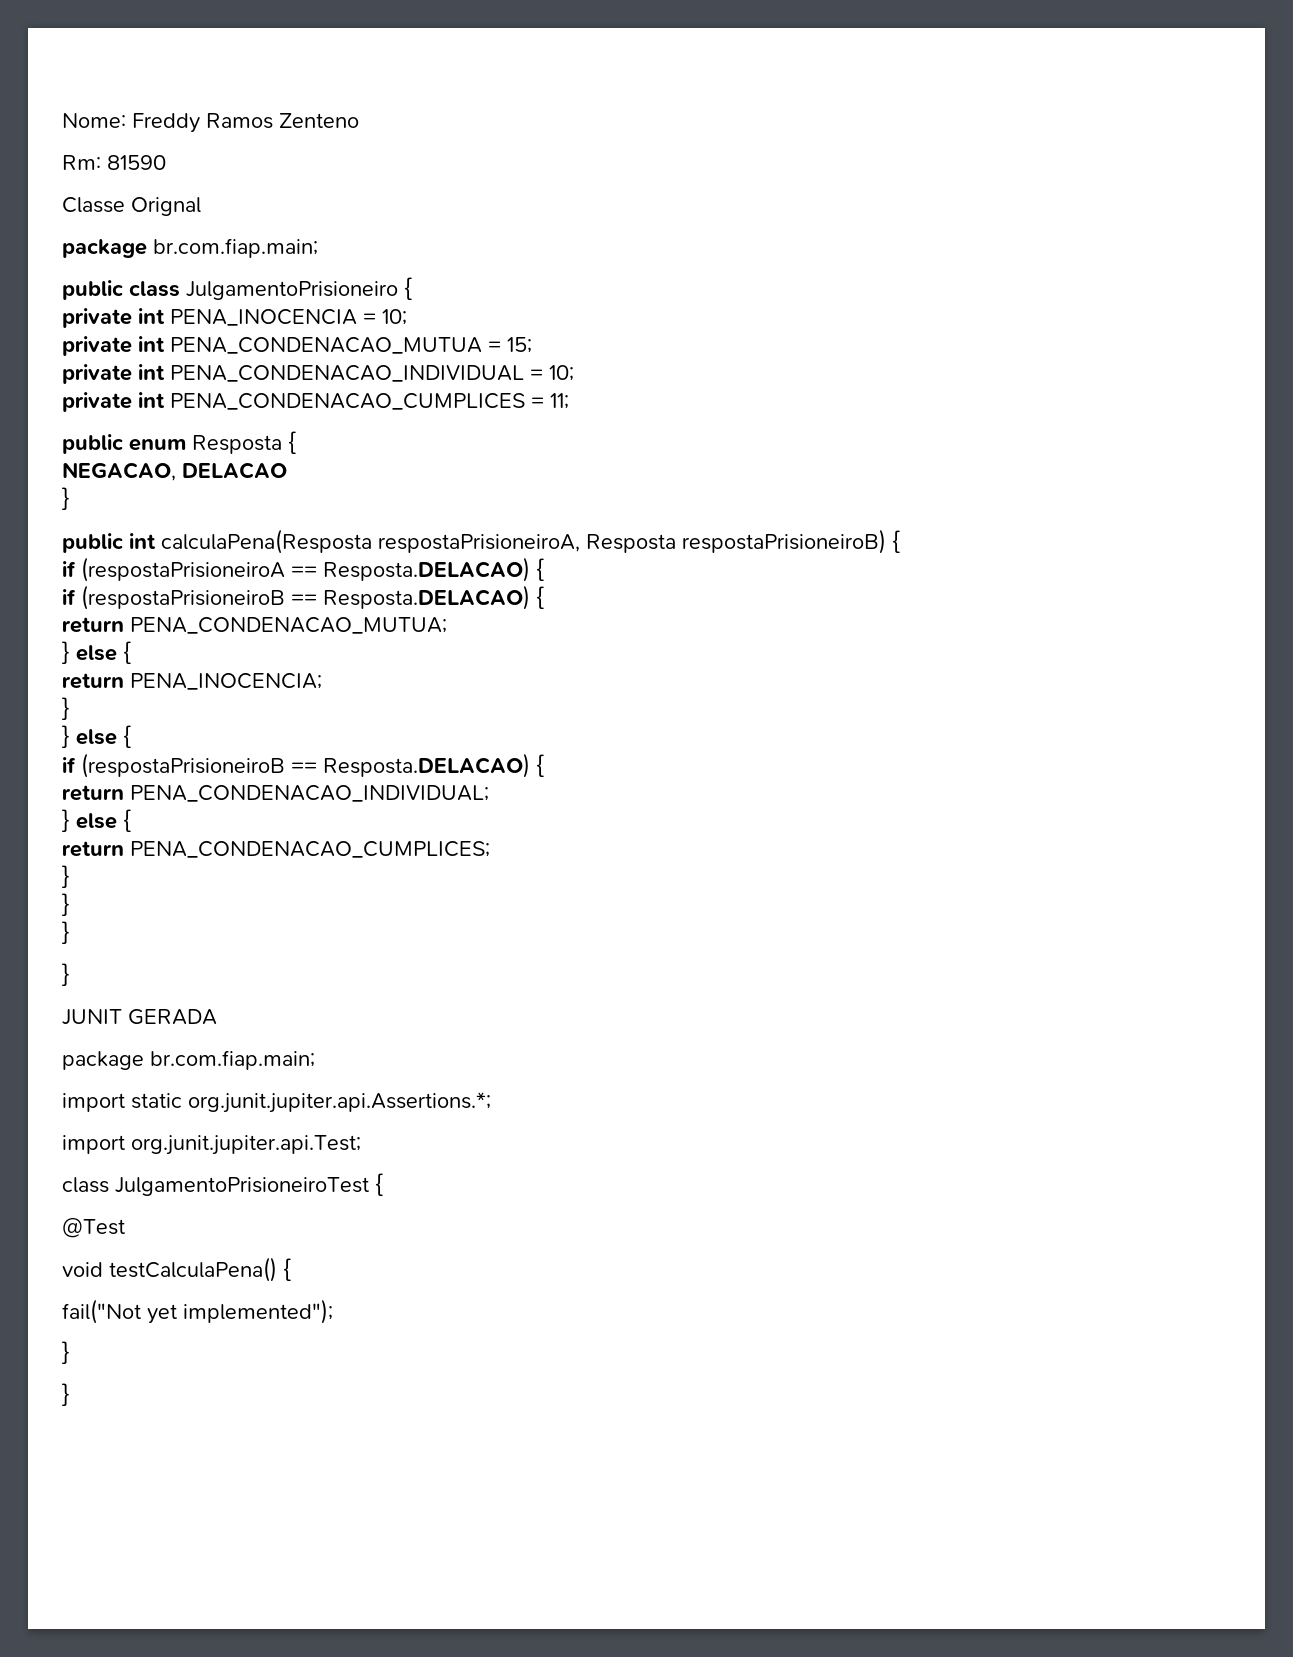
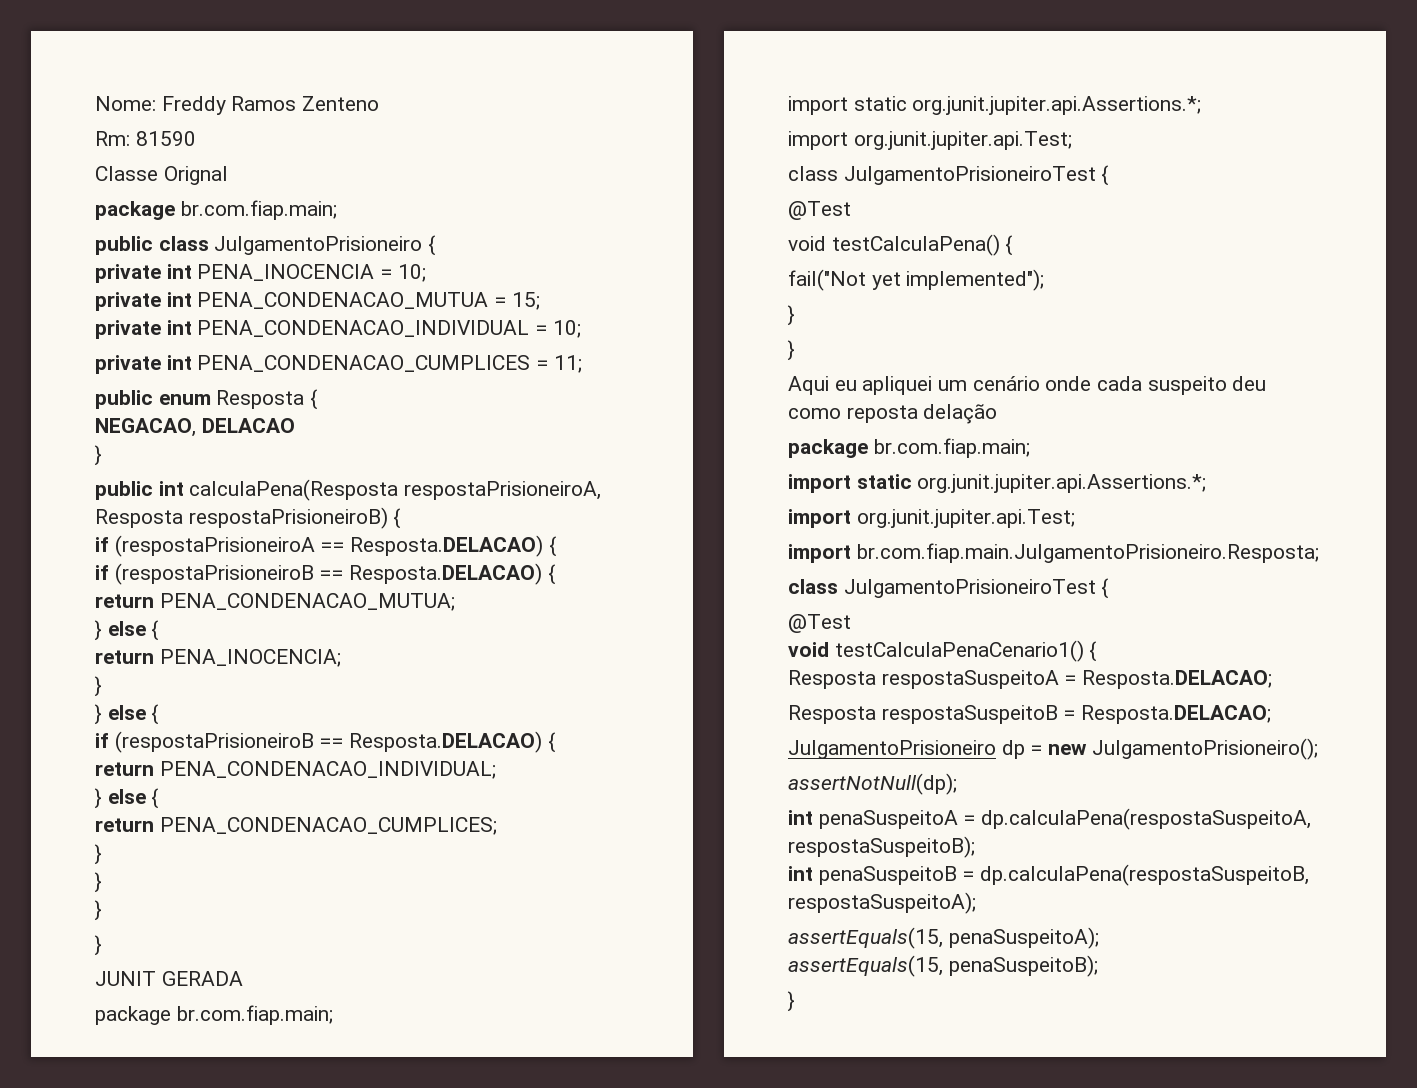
+ Aqui eu apliquei um cenário onde cada suspeito deu como reposta delação
+ package br.com.fiap.main;
+ import static org.junit.jupiter.api.Assertions.*;
+ import org.junit.jupiter.api.Test;
+ import br.com.fiap.main.JulgamentoPrisioneiro.Resposta;
+ class JulgamentoPrisioneiroTest {
+ @Test
+ void testCalculaPenaCenario1() {
+ Resposta respostaSuspeitoA = Resposta.DELACAO;
+ Resposta respostaSuspeitoB = Resposta.DELACAO;
+ JulgamentoPrisioneiro dp = new JulgamentoPrisioneiro();
+ assertNotNull(dp);
+ int penaSuspeitoA = dp.calculaPena(respostaSuspeitoA, respostaSuspeitoB);
+ int penaSuspeitoB = dp.calculaPena(respostaSuspeitoB, respostaSuspeitoA);
+ assertEquals(15, penaSuspeitoA);
+ assertEquals(15, penaSuspeitoB);
+ }

